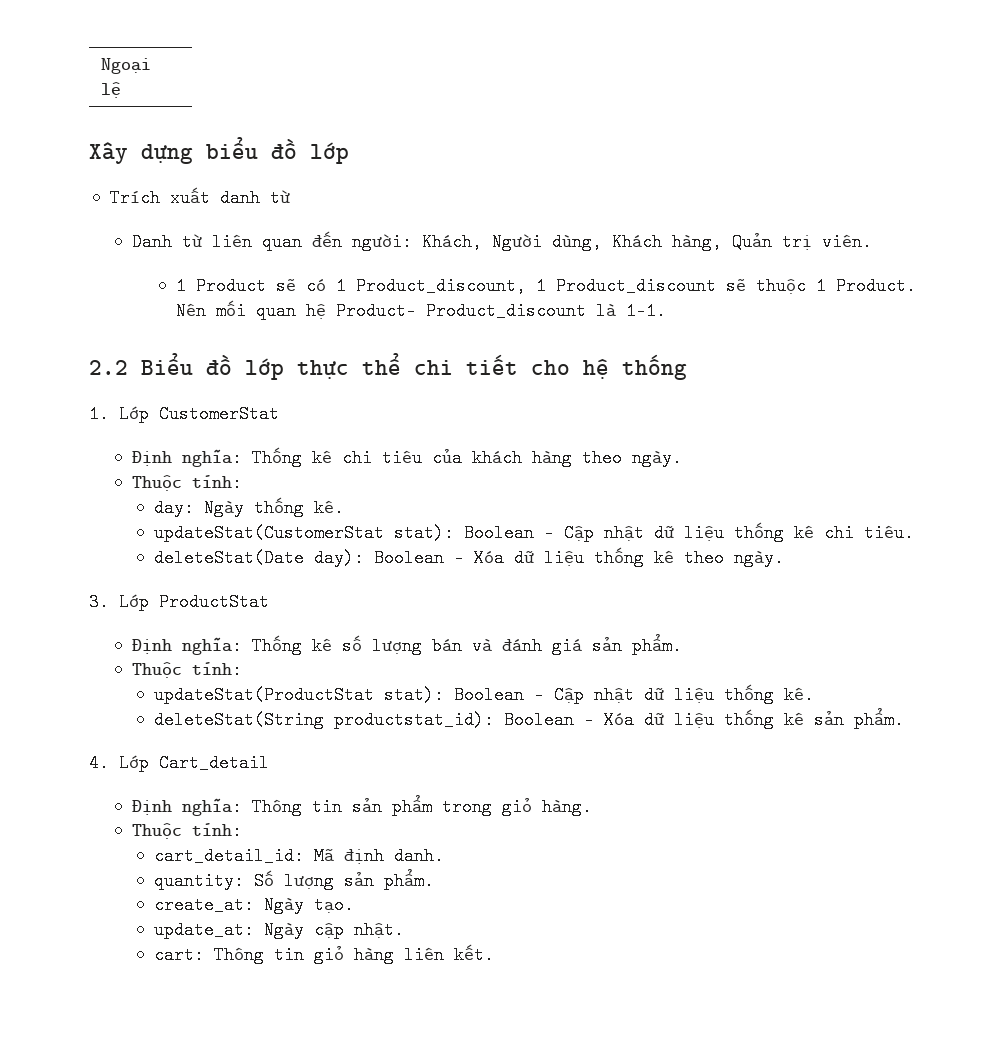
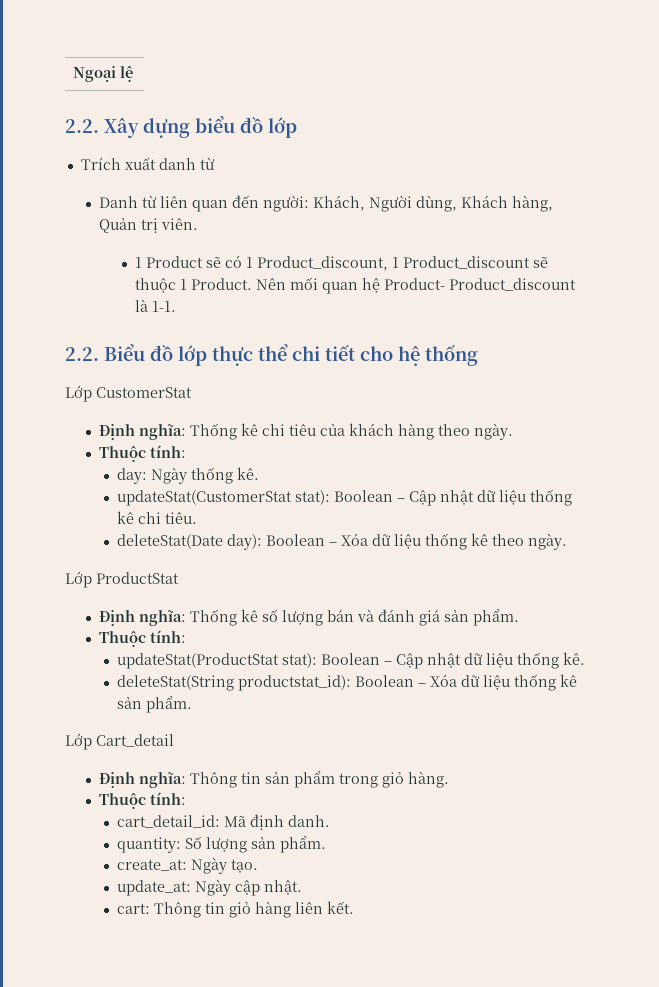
- Xây dựng biểu đồ lớp
+ 2.2. Xây dựng biểu đồ lớp
- 2.2 Biểu đồ lớp thực thể chi tiết cho hệ thống
+ 2.2. Biểu đồ lớp thực thể chi tiết cho hệ thống
- 1. Lớp CustomerStat
+ Lớp CustomerStat
- 3. Lớp ProductStat
+ Lớp ProductStat
- 4. Lớp Cart_detail
+ Lớp Cart_detail

